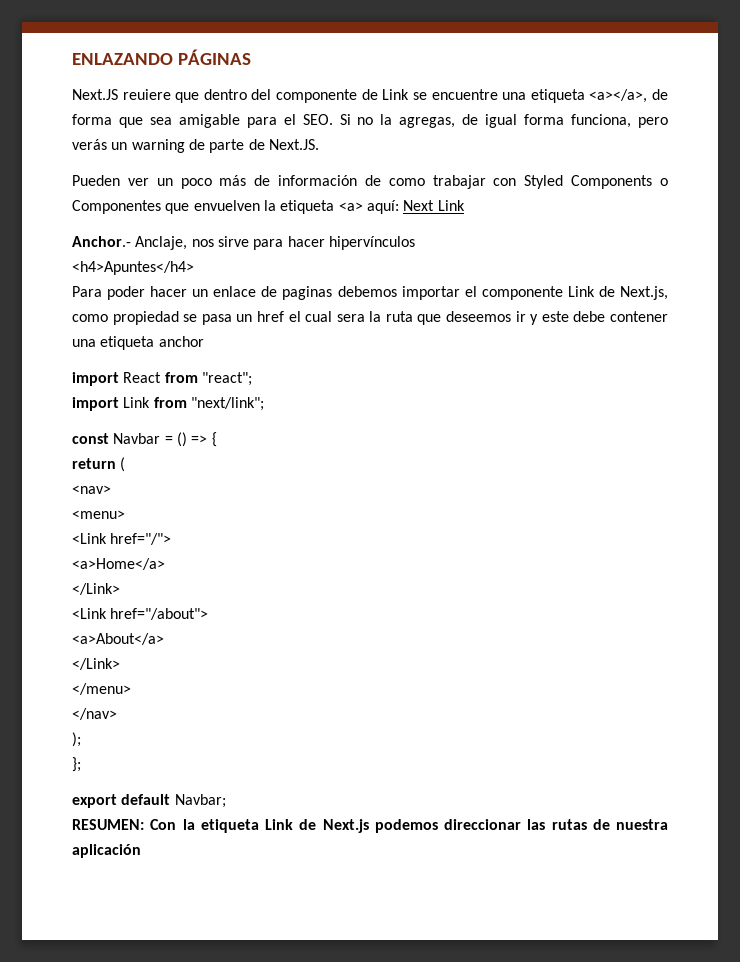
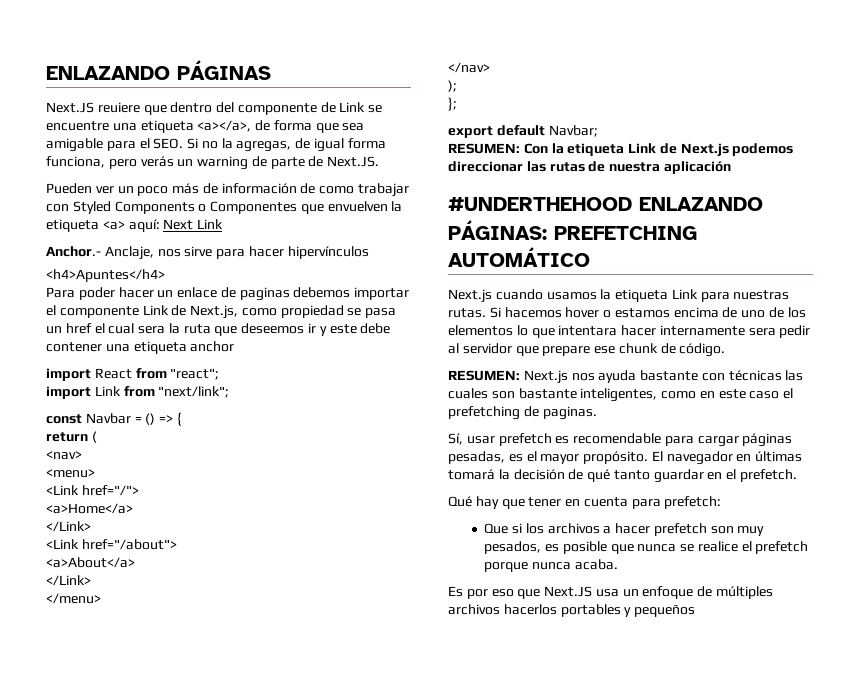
+ #UNDERTHEHOOD ENLAZANDO PÁGINAS: PREFETCHING AUTOMÁTICO
+ Next.js cuando usamos la etiqueta Link para nuestras rutas. Si hacemos hover o estamos encima de uno de los elementos lo que intentara hacer internamente sera pedir al servidor que prepare ese chunk de código.
+ RESUMEN: Next.js nos ayuda bastante con técnicas las cuales son bastante inteligentes, como en este caso el prefetching de paginas.
+ Sí, usar prefetch es recomendable para cargar páginas pesadas, es el mayor propósito. El navegador en últimas tomará la decisión de qué tanto guardar en el prefetch.
+ Qué hay que tener en cuenta para prefetch:
+ Que si los archivos a hacer prefetch son muy pesados, es posible que nunca se realice el prefetch porque nunca acaba.
+ Es por eso que Next.JS usa un enfoque de múltiples archivos hacerlos portables y pequeños

